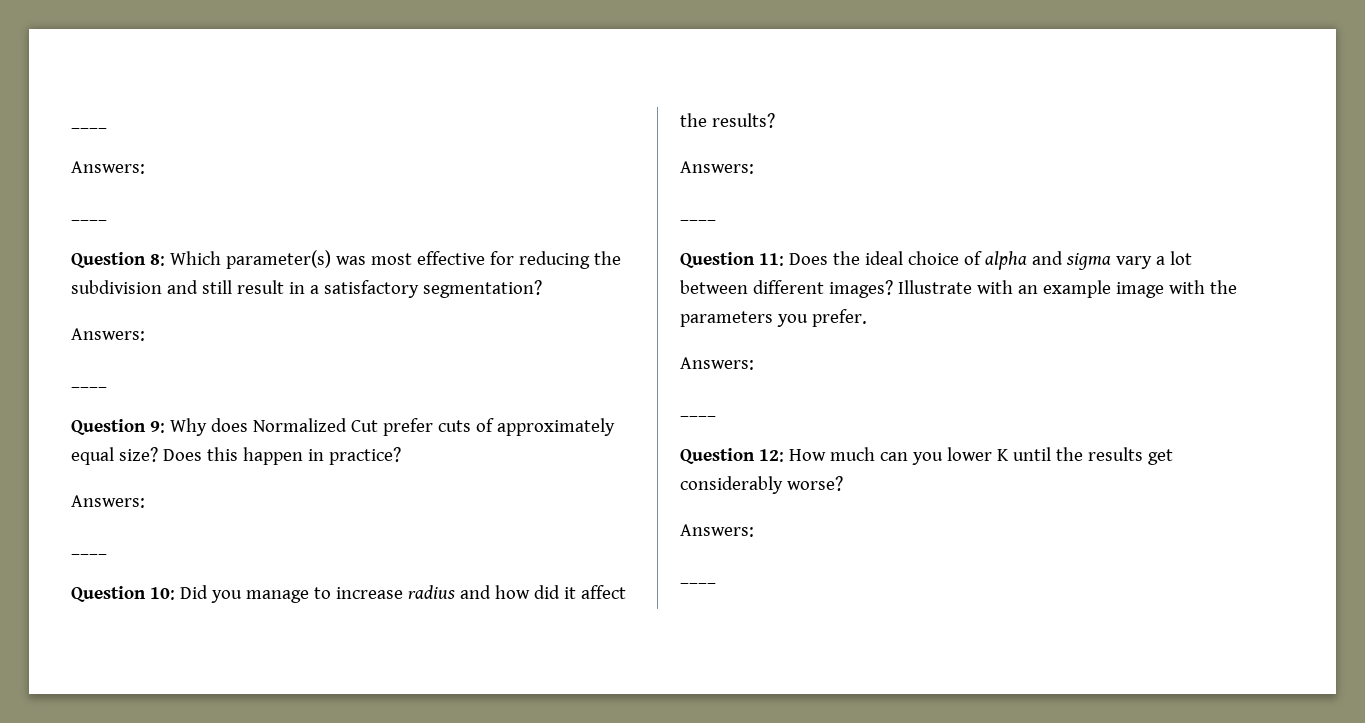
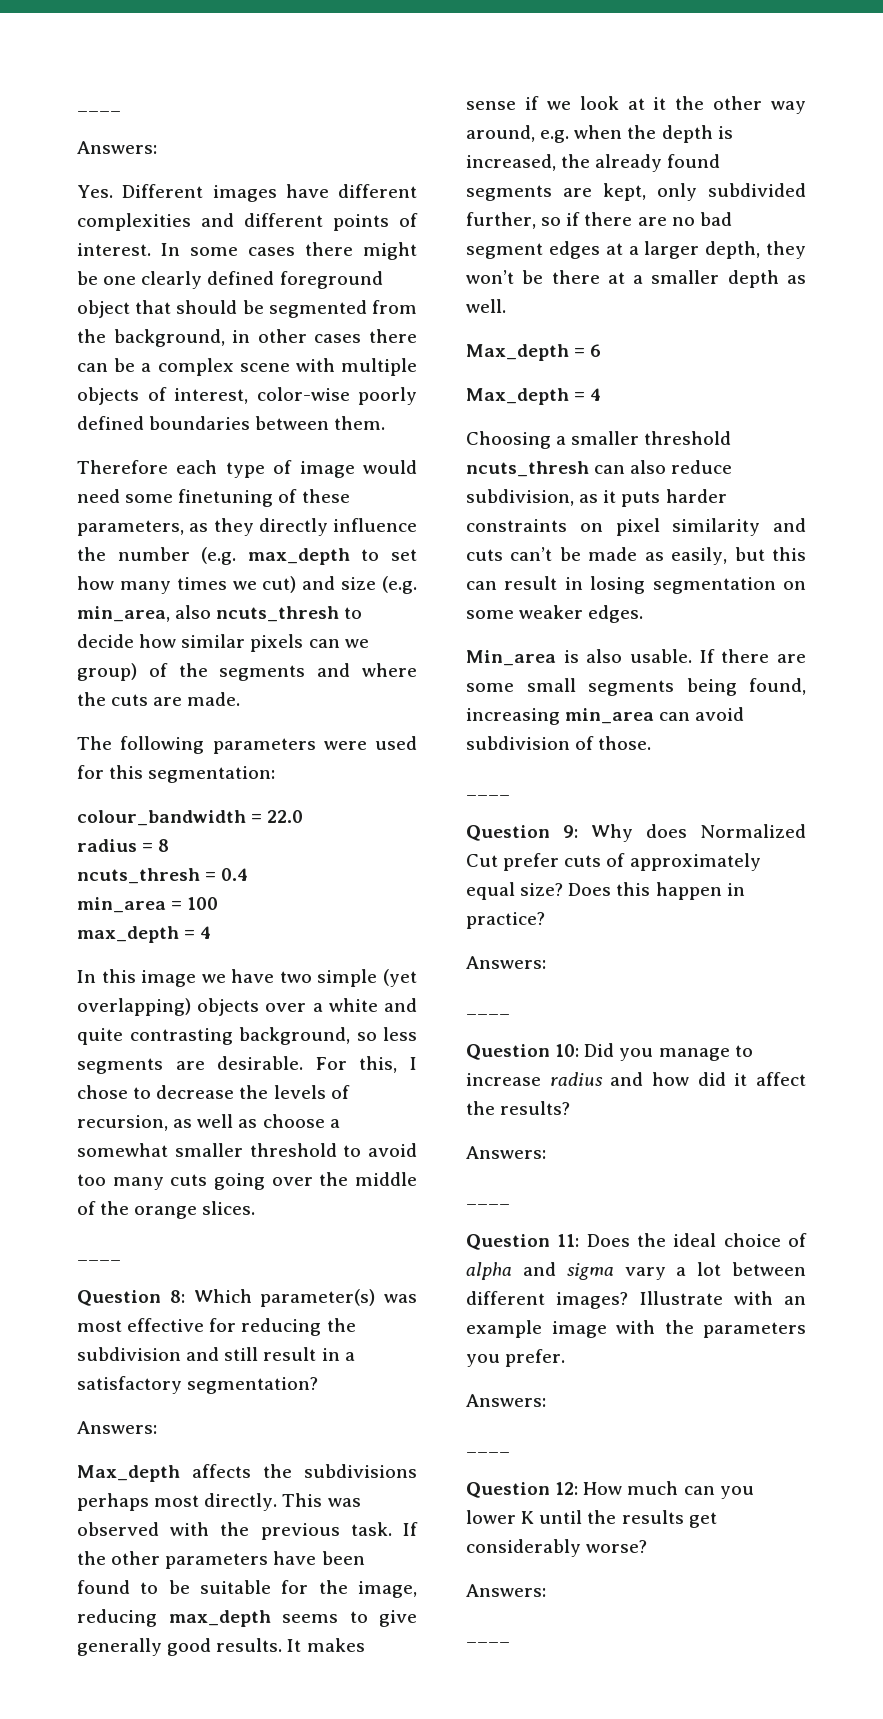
+ Yes. Different images have different complexities and different points of interest. In some cases there might be one clearly defined foreground object that should be segmented from the background, in other cases there can be a complex scene with multiple objects of interest, color-wise poorly defined boundaries between them.
+ Therefore each type of image would need some finetuning of these parameters, as they directly influence the number (e.g. max_depth to set how many times we cut) and size (e.g. min_area, also ncuts_thresh to decide how similar pixels can we group) of the segments and where the cuts are made.
+ The following parameters were used for this segmentation:
+ colour_bandwidth = 22.0
+ radius = 8
+ ncuts_thresh = 0.4
+ min_area = 100
+ max_depth = 4
+ In this image we have two simple (yet overlapping) objects over a white and quite contrasting background, so less segments are desirable. For this, I chose to decrease the levels of recursion, as well as choose a somewhat smaller threshold to avoid too many cuts going over the middle of the orange slices.
+ Max_depth affects the subdivisions perhaps most directly. This was observed with the previous task. If the other parameters have been found to be suitable for the image, reducing max_depth seems to give generally good results. It makes sense if we look at it the other way around, e.g. when the depth is increased, the already found segments are kept, only subdivided further, so if there are no bad segment edges at a larger depth, they won’t be there at a smaller depth as well.
+ Max_depth = 6
+ Max_depth = 4
+ Choosing a smaller threshold ncuts_thresh can also reduce subdivision, as it puts harder constraints on pixel similarity and cuts can’t be made as easily, but this can result in losing segmentation on some weaker edges.
+ Min_area is also usable. If there are some small segments being found, increasing min_area can avoid subdivision of those.

